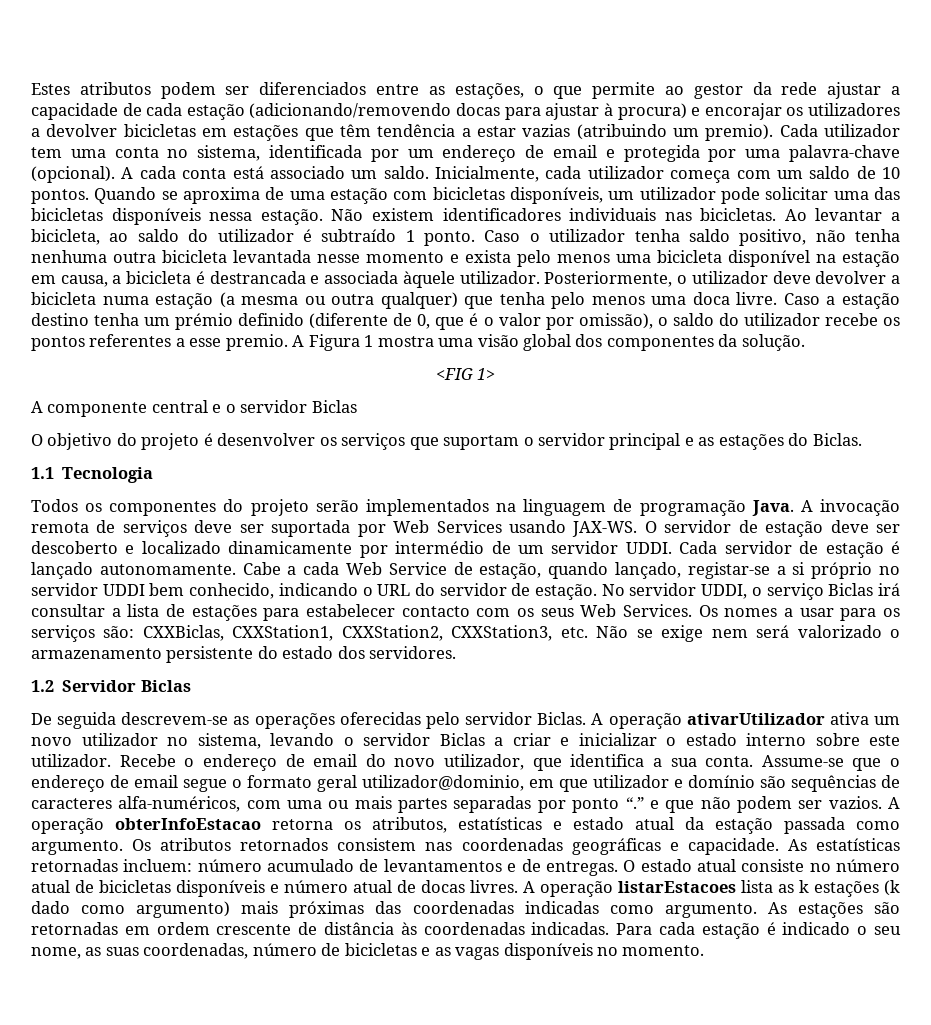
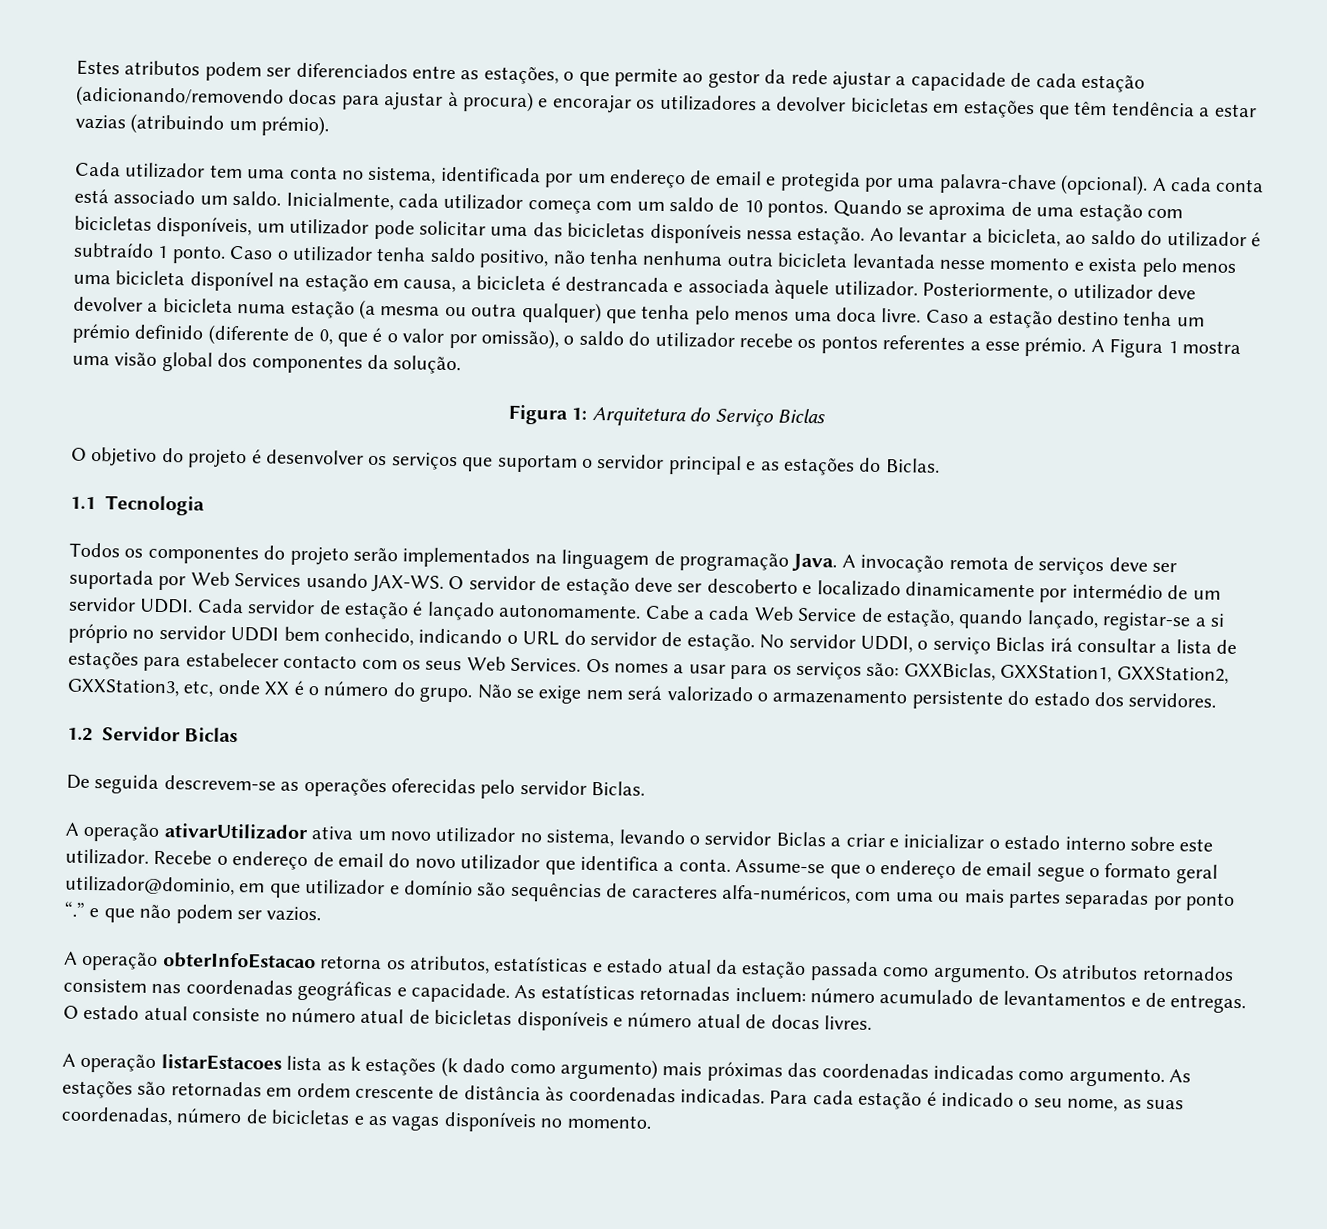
- Estes atributos podem ser diferenciados entre as estações, o que permite ao gestor da rede ajustar a capacidade de cada estação (adicionando/removendo docas para ajustar à procura) e encorajar os utilizadores a devolver bicicletas em estações que têm tendência a estar vazias (atribuindo um premio). Cada utilizador tem uma conta no sistema, identificada por um endereço de email e protegida por uma palavra-chave (opcional).
+ Estes atributos podem ser diferenciados entre as estações, o que permite ao gestor da rede ajustar a capacidade de cada estação (adicionando/removendo docas para ajustar à procura) e encorajar os utilizadores a devolver bicicletas em estações que têm tendência a estar vazias (atribuindo um prémio).
+ Cada utilizador tem uma conta no sistema, identificada por um endereço de email e protegida por uma palavra-chave (opcional).
- Não existem identificadores individuais nas bicicletas.
- Caso a estação destino tenha um prémio definido (diferente de 0, que é o valor por omissão), o saldo do utilizador recebe os pontos referentes a esse premio.
+ Caso a estação destino tenha um prémio definido (diferente de 0, que é o valor por omissão), o saldo do utilizador recebe os pontos referentes a esse prémio.
- <FIG 1>
- A componente central e o servidor Biclas
+ Figura 1: Arquitetura do Serviço Biclas
- Os nomes a usar para os serviços são: CXXBiclas, CXXStation1, CXXStation2, CXXStation3, etc. Não se exige nem será valorizado o armazenamento persistente do estado dos servidores.
+ Os nomes a usar para os serviços são: GXXBiclas, GXXStation1, GXXStation2, GXXStation3, etc, onde XX é o número do grupo. Não se exige nem será valorizado o armazenamento persistente do estado dos servidores.
- De seguida descrevem-se as operações oferecidas pelo servidor Biclas. A operação ativarUtilizador ativa um novo utilizador no sistema, levando o servidor Biclas a criar e inicializar o estado interno sobre este utilizador.
+ De seguida descrevem-se as operações oferecidas pelo servidor Biclas.
+ A operação ativarUtilizador ativa um novo utilizador no sistema, levando o servidor Biclas a criar e inicializar o estado interno sobre este utilizador.
- Recebe o endereço de email do novo utilizador, que identifica a sua conta.
+ Recebe o endereço de email do novo utilizador que identifica a conta.
- Assume-se que o endereço de email segue o formato geral utilizador@dominio, em que utilizador e domínio são sequências de caracteres alfa-numéricos, com uma ou mais partes separadas por ponto “.” e que não podem ser vazios. A operação obterInfoEstacao retorna os atributos, estatísticas e estado atual da estação passada como argumento.
+ Assume-se que o endereço de email segue o formato geral utilizador@dominio, em que utilizador e domínio são sequências de caracteres alfa-numéricos, com uma ou mais partes separadas por ponto “.” e que não podem ser vazios.
+ A operação obterInfoEstacao retorna os atributos, estatísticas e estado atual da estação passada como argumento.
- O estado atual consiste no número atual de bicicletas disponíveis e número atual de docas livres. A operação listarEstacoes lista as k estações (k dado como argumento) mais próximas das coordenadas indicadas como argumento.
+ O estado atual consiste no número atual de bicicletas disponíveis e número atual de docas livres.
+ A operação listarEstacoes lista as k estações (k dado como argumento) mais próximas das coordenadas indicadas como argumento.

